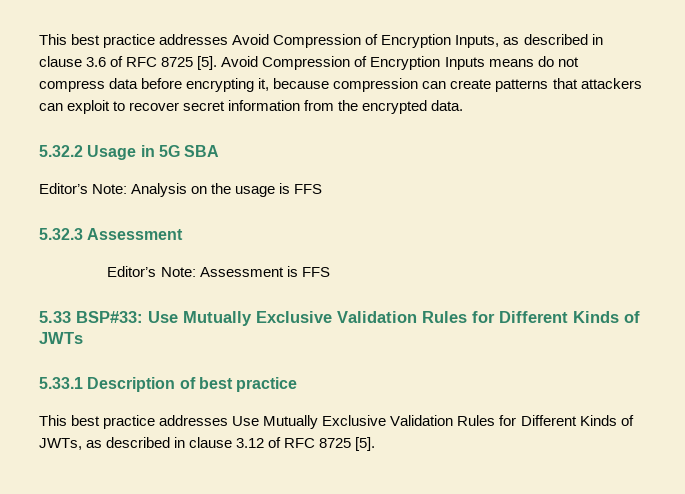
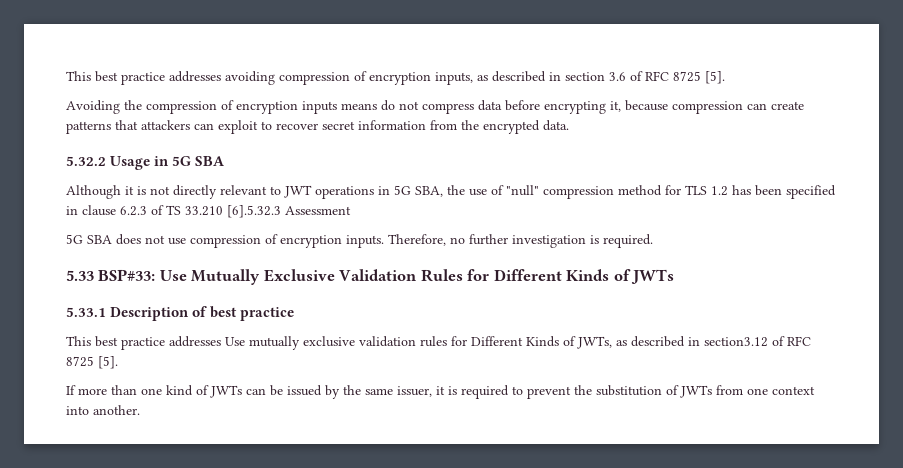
- This best practice addresses Avoid Compression of Encryption Inputs, as described in clause 3.6 of RFC 8725 [5]. Avoid Compression of Encryption Inputs means do not compress data before encrypting it, because compression can create patterns that attackers can exploit to recover secret information from the encrypted data.
+ This best practice addresses avoiding compression of encryption inputs, as described in section 3.6 of RFC 8725 [5].
+ Avoiding the compression of encryption inputs means do not compress data before encrypting it, because compression can create patterns that attackers can exploit to recover secret information from the encrypted data.
- Editor’s Note: Analysis on the usage is FFS
- 5.32.3 Assessment
- Editor’s Note: Assessment is FFS
+ Although it is not directly relevant to JWT operations in 5G SBA, the use of "null" compression method for TLS 1.2 has been specified in clause 6.2.3 of TS 33.210 [6].5.32.3 Assessment
+ 5G SBA does not use compression of encryption inputs. Therefore, no further investigation is required.
- This best practice addresses Use Mutually Exclusive Validation Rules for Different Kinds of JWTs, as described in clause 3.12 of RFC 8725 [5].
+ This best practice addresses Use mutually exclusive validation rules for Different Kinds of JWTs, as described in section3.12 of RFC 8725 [5].
+ If more than one kind of JWTs can be issued by the same issuer, it is required to prevent the substitution of JWTs from one context into another.

